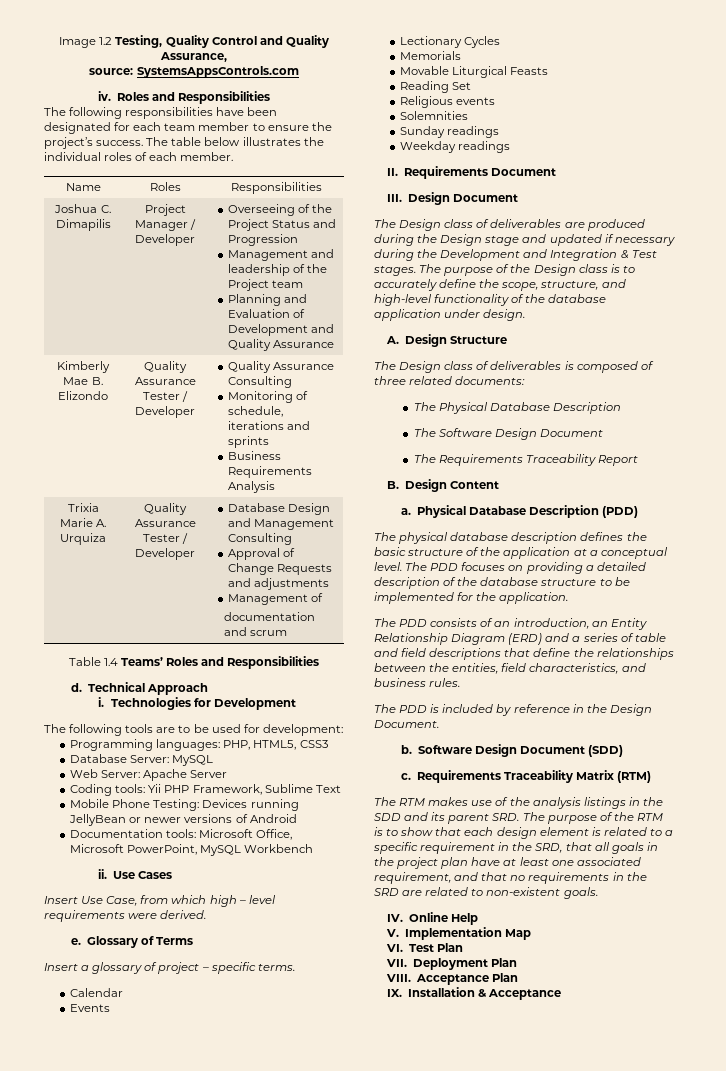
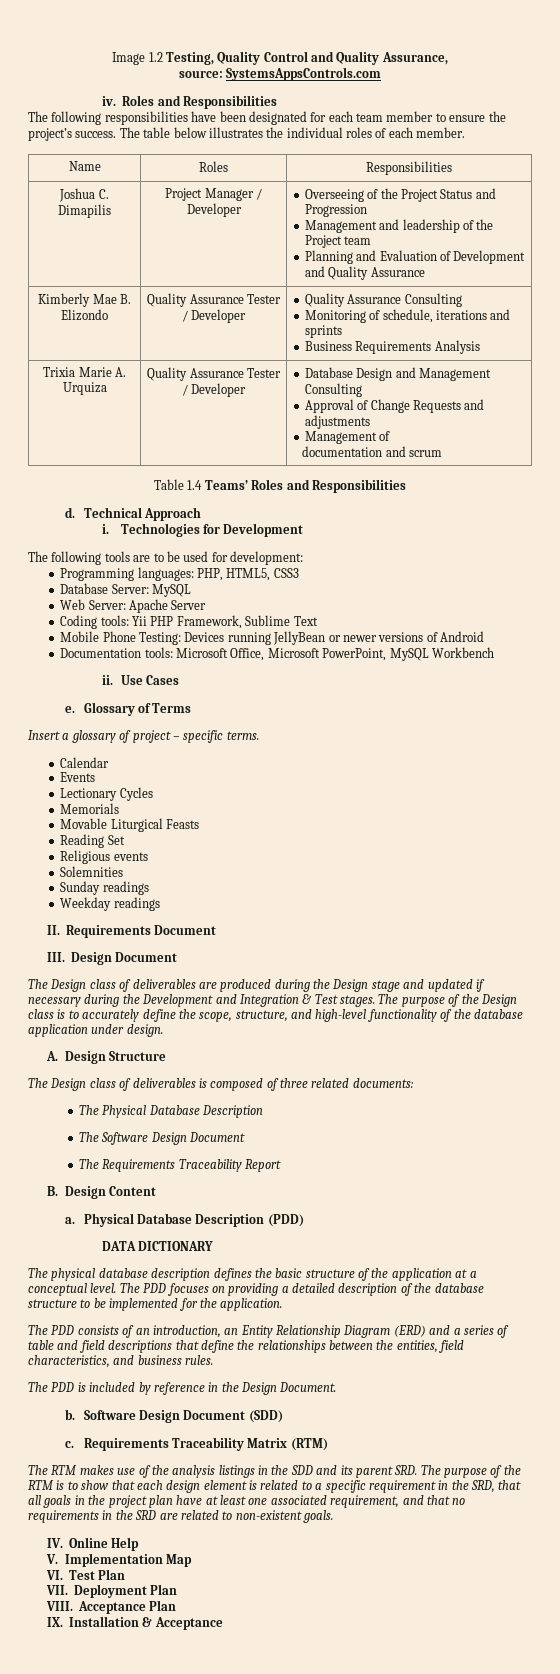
- Insert Use Case, from which high – level requirements were derived.
+ DATA DICTIONARY

